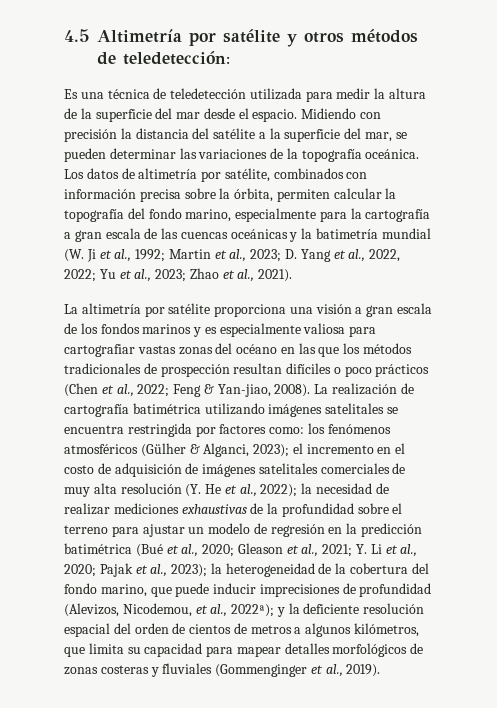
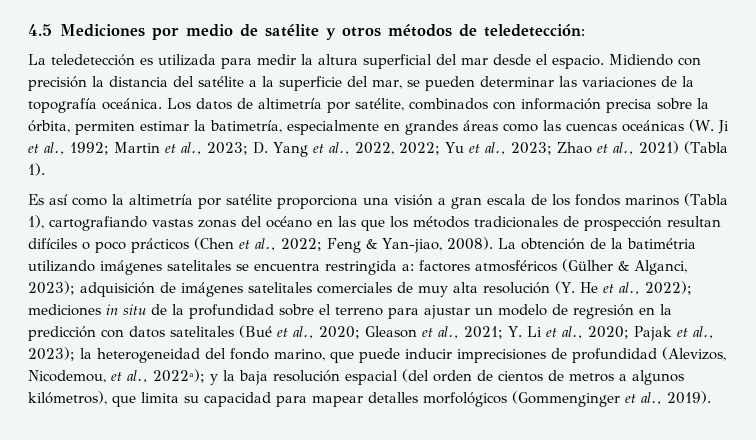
- 4.5 Altimetría por satélite y otros métodos de teledetección:
+ 4.5 Mediciones por medio de satélite y otros métodos de teledetección:
- Es una técnica de teledetección utilizada para medir la altura de la superficie del mar desde el espacio.
+ La teledetección es utilizada para medir la altura superficial del mar desde el espacio.
- Los datos de altimetría por satélite, combinados con información precisa sobre la órbita, permiten calcular la topografía del fondo marino, especialmente para la cartografía a gran escala de las cuencas oceánicas y la batimetría mundial (W. Ji et al., 1992;
+ Los datos de altimetría por satélite, combinados con información precisa sobre la órbita, permiten estimar la batimetría, especialmente en grandes áreas como las cuencas oceánicas (W. Ji et al., 1992;
- Zhao et al., 2021).
- La altimetría por satélite proporciona una visión a gran escala de los fondos marinos y es especialmente valiosa para cartografiar vastas zonas del océano en las que los métodos tradicionales de prospección resultan difíciles o poco prácticos (Chen et al., 2022;
+ Zhao et al., 2021) (Tabla 1).
+ Es así como la altimetría por satélite proporciona una visión a gran escala de los fondos marinos (Tabla 1), cartografiando vastas zonas del océano en las que los métodos tradicionales de prospección resultan difíciles o poco prácticos (Chen et al., 2022;
- La realización de cartografía batimétrica utilizando imágenes satelitales se encuentra restringida por factores como: los fenómenos atmosféricos (Gülher & Alganci, 2023);
+ La obtención de la batimétria utilizando imágenes satelitales se encuentra restringida a: factores atmosféricos (Gülher & Alganci, 2023);
- el incremento en el costo de adquisición de imágenes satelitales comerciales de muy alta resolución (Y. He et al., 2022);
+ adquisición de imágenes satelitales comerciales de muy alta resolución (Y. He et al., 2022);
- la necesidad de realizar mediciones exhaustivas de la profundidad sobre el terreno para ajustar un modelo de regresión en la predicción batimétrica (Bué et al., 2020;
+ mediciones in situ de la profundidad sobre el terreno para ajustar un modelo de regresión en la predicción con datos satelitales (Bué et al., 2020;
- la heterogeneidad de la cobertura del fondo marino, que puede inducir imprecisiones de profundidad (Alevizos, Nicodemou, et al., 2022ª);
+ la heterogeneidad del fondo marino, que puede inducir imprecisiones de profundidad (Alevizos, Nicodemou, et al., 2022ª);
- y la deficiente resolución espacial del orden de cientos de metros a algunos kilómetros, que limita su capacidad para mapear detalles morfológicos de zonas costeras y fluviales (Gommenginger et al., 2019).
+ y la baja resolución espacial (del orden de cientos de metros a algunos kilómetros), que limita su capacidad para mapear detalles morfológicos (Gommenginger et al., 2019).

